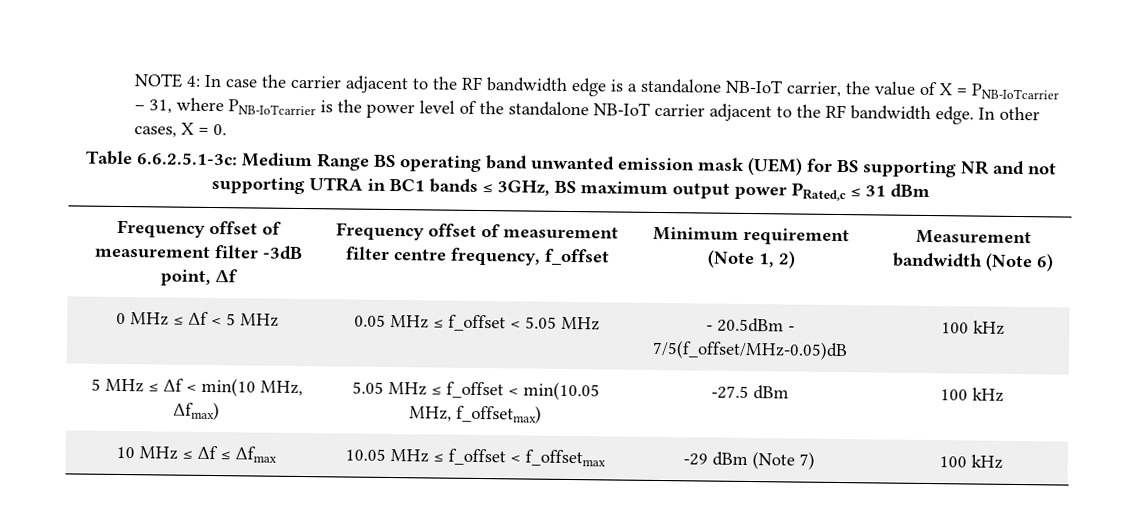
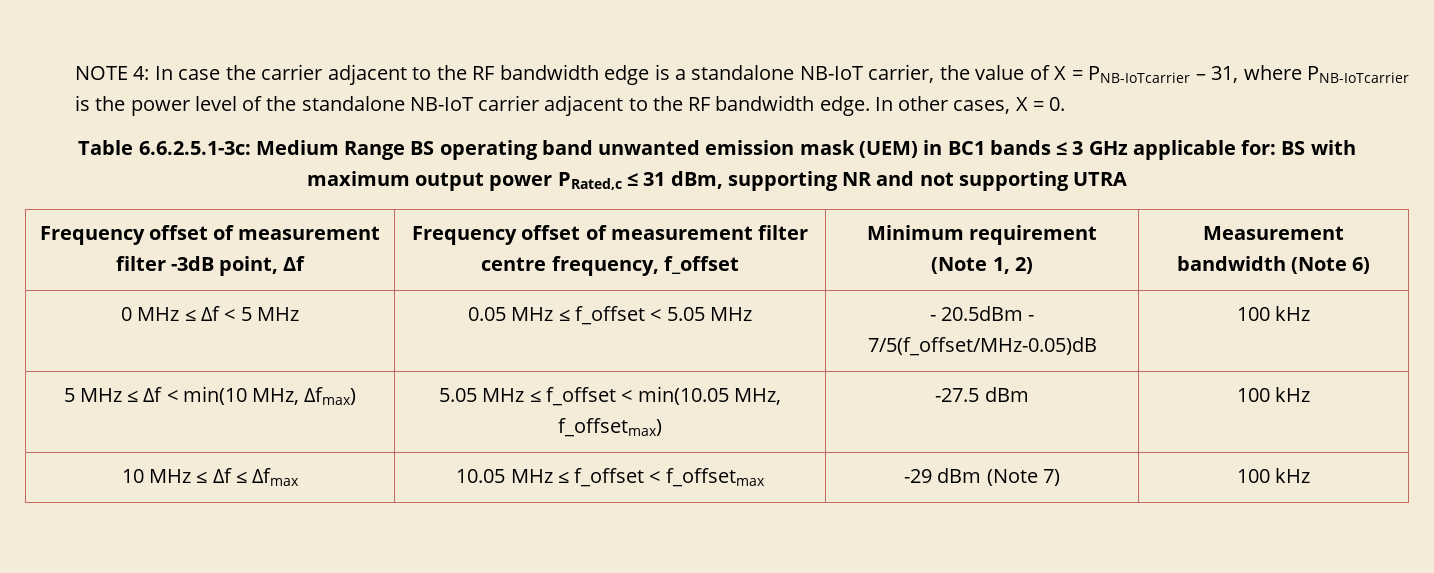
- Table 6.6.2.5.1-3c: Medium Range BS operating band unwanted emission mask (UEM) for BS supporting NR and not supporting UTRA in BC1 bands ≤ 3GHz, BS maximum output power PRated,c ≤ 31 dBm
+ Table 6.6.2.5.1-3c: Medium Range BS operating band unwanted emission mask (UEM) in BC1 bands ≤ 3 GHz applicable for: BS with maximum output power PRated,c ≤ 31 dBm, supporting NR and not supporting UTRA

